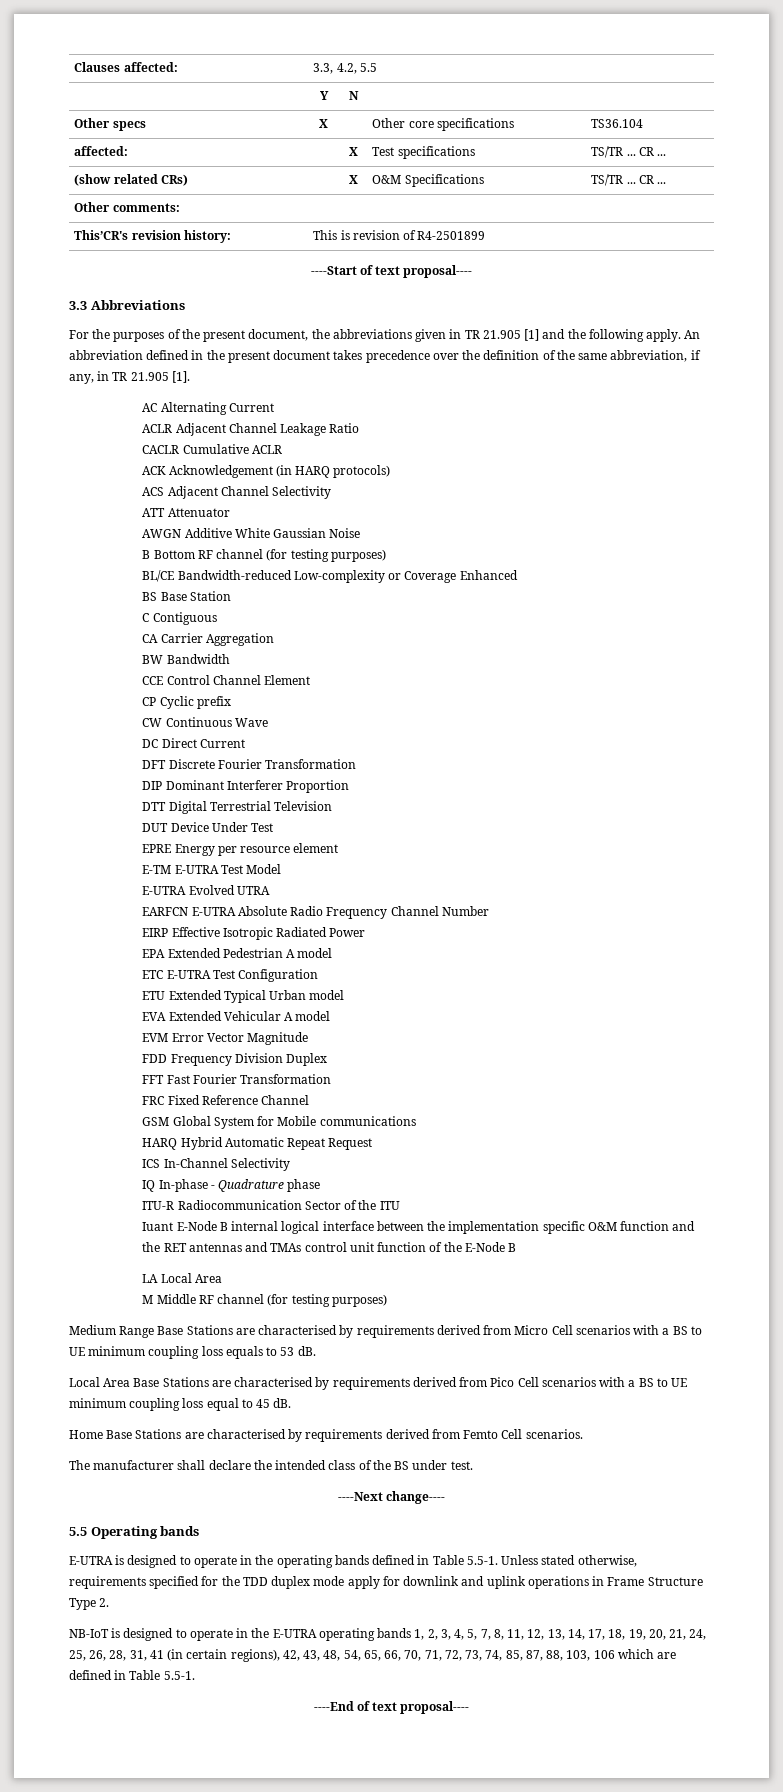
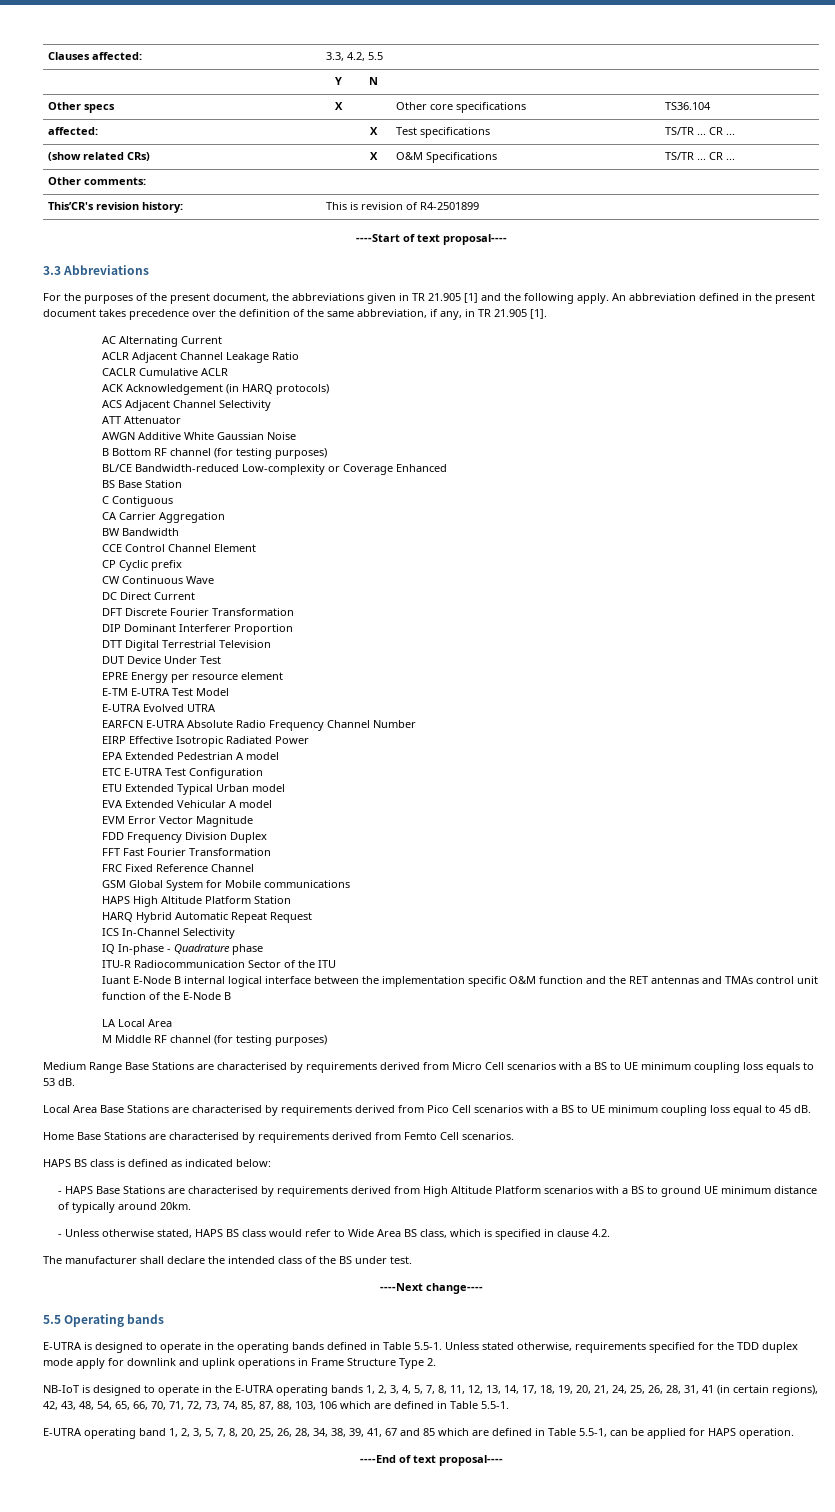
+ HAPS High Altitude Platform Station
+ HAPS BS class is defined as indicated below:
+ - HAPS Base Stations are characterised by requirements derived from High Altitude Platform scenarios with a BS to ground UE minimum distance of typically around 20km.
+ - Unless otherwise stated, HAPS BS class would refer to Wide Area BS class, which is specified in clause 4.2.
+ E-UTRA operating band 1, 2, 3, 5, 7, 8, 20, 25, 26, 28, 34, 38, 39, 41, 67 and 85 which are defined in Table 5.5-1, can be applied for HAPS operation.

